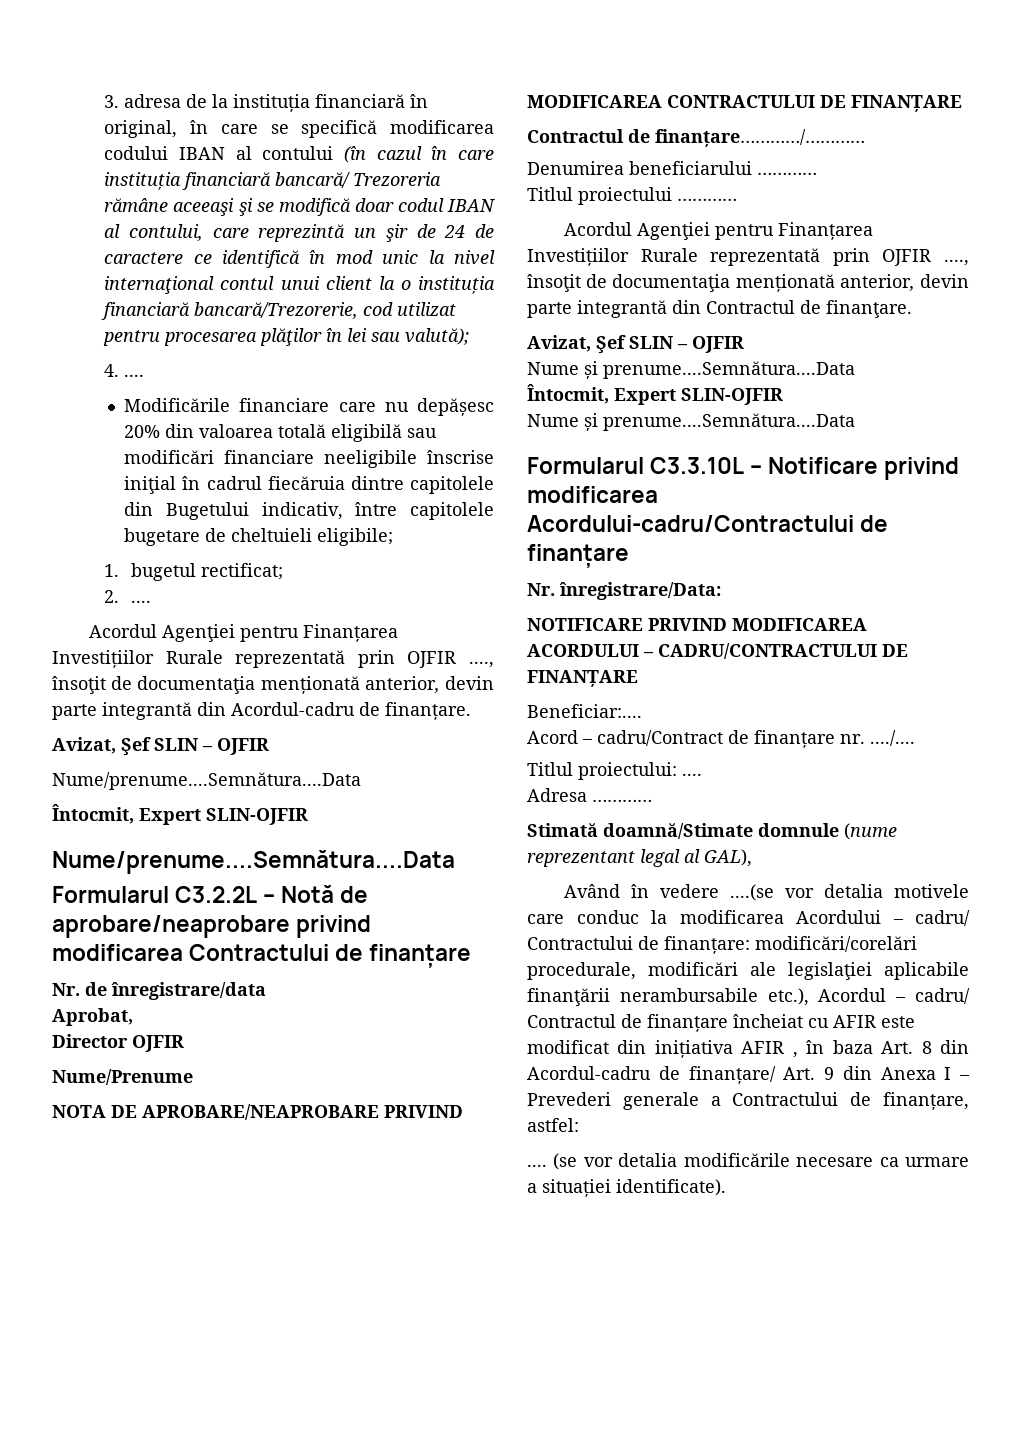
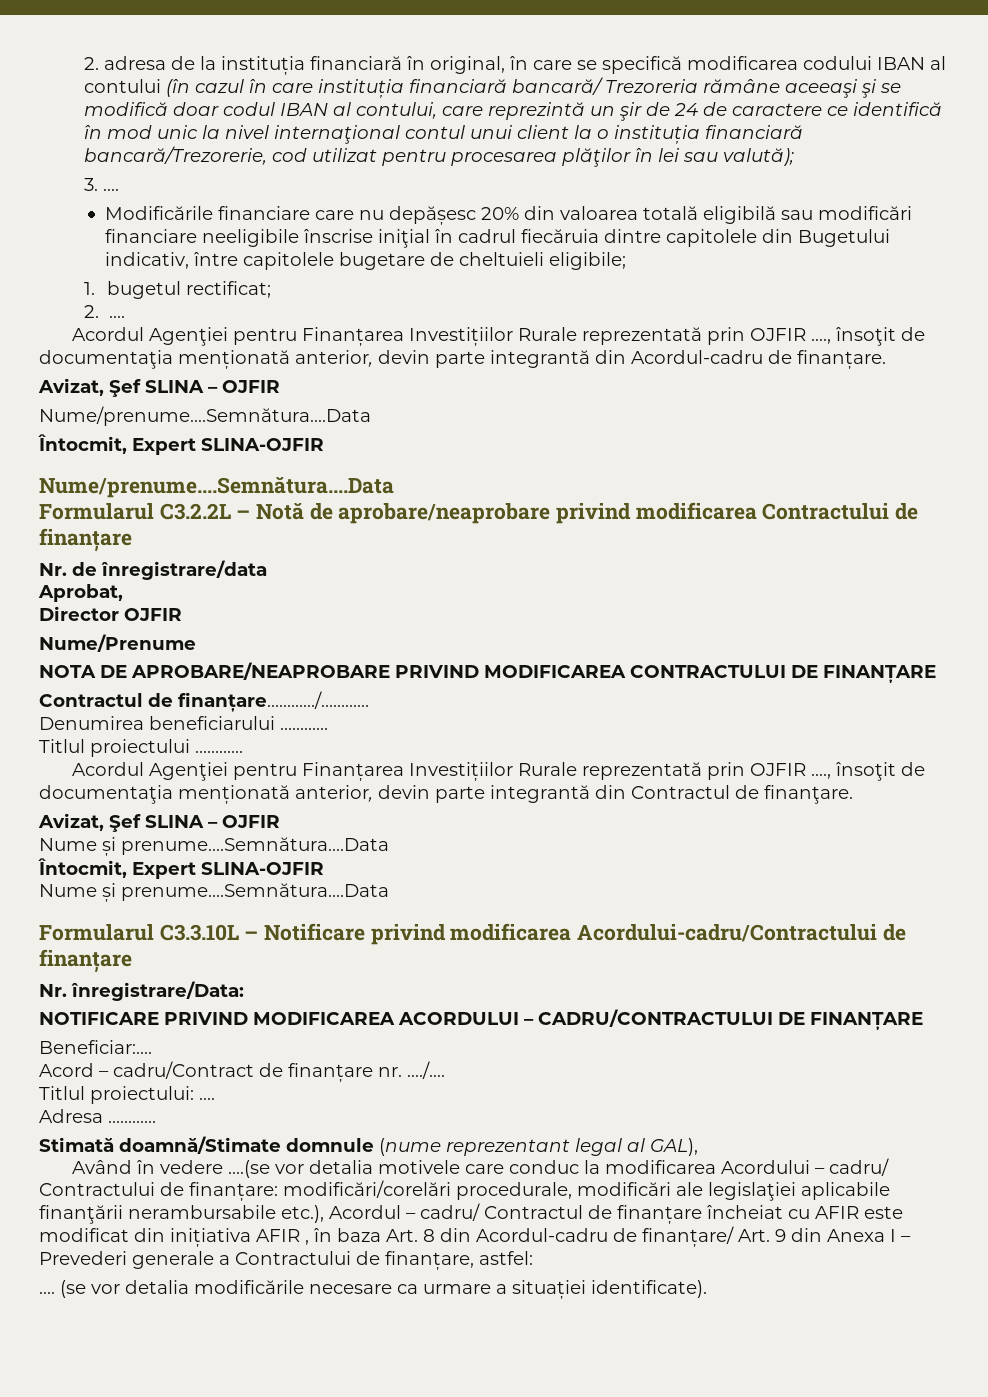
- 3. adresa de la instituția financiară în original, în care se specifică modificarea codului IBAN al contului (în cazul în care instituția financiară bancară/ Trezoreria rămâne aceeaşi şi se modifică doar codul IBAN al contului, care reprezintă un şir de 24 de caractere ce identifică în mod unic la nivel internaţional contul unui client la o instituția financiară bancară/Trezorerie, cod utilizat pentru procesarea plăţilor în lei sau valută);
+ 2. adresa de la instituția financiară în original, în care se specifică modificarea codului IBAN al contului (în cazul în care instituția financiară bancară/ Trezoreria rămâne aceeaşi şi se modifică doar codul IBAN al contului, care reprezintă un şir de 24 de caractere ce identifică în mod unic la nivel internaţional contul unui client la o instituția financiară bancară/Trezorerie, cod utilizat pentru procesarea plăţilor în lei sau valută);
- 4. ....
+ 3. ....
  Acordul Agenţiei pentru Finanțarea Investițiilor Rurale reprezentată prin OJFIR ...., însoţit de documentaţia menționată anterior, devin parte integrantă din Acordul-cadru de finanțare.
- Avizat, Şef SLIN – OJFIR
+ Avizat, Şef SLINA – OJFIR
  Nume/prenume....Semnătura....Data
- Întocmit, Expert SLIN-OJFIR
+ Întocmit, Expert SLINA-OJFIR
  Acordul Agenţiei pentru Finanțarea Investițiilor Rurale reprezentată prin OJFIR ...., însoţit de documentaţia menționată anterior, devin parte integrantă din Contractul de finanţare.
- Avizat, Şef SLIN – OJFIR
+ Avizat, Şef SLINA – OJFIR
  Nume și prenume....Semnătura....Data
- Întocmit, Expert SLIN-OJFIR
+ Întocmit, Expert SLINA-OJFIR

